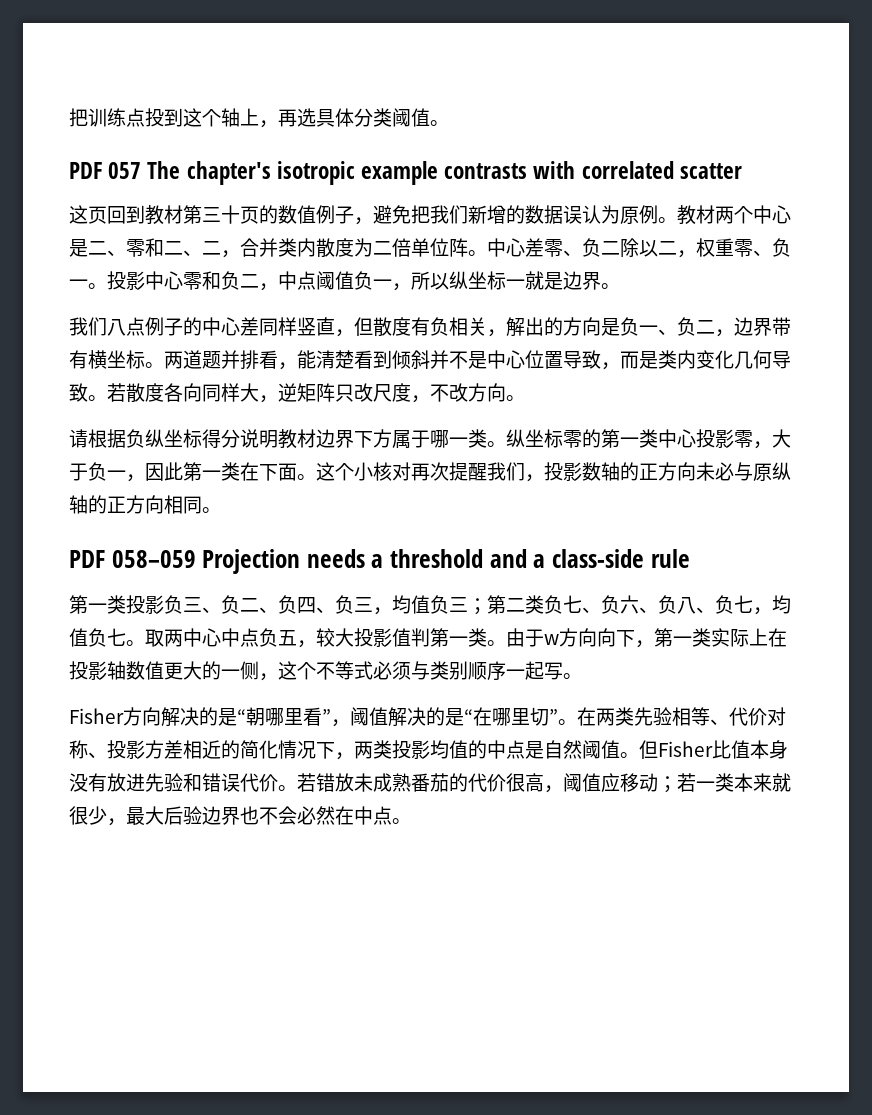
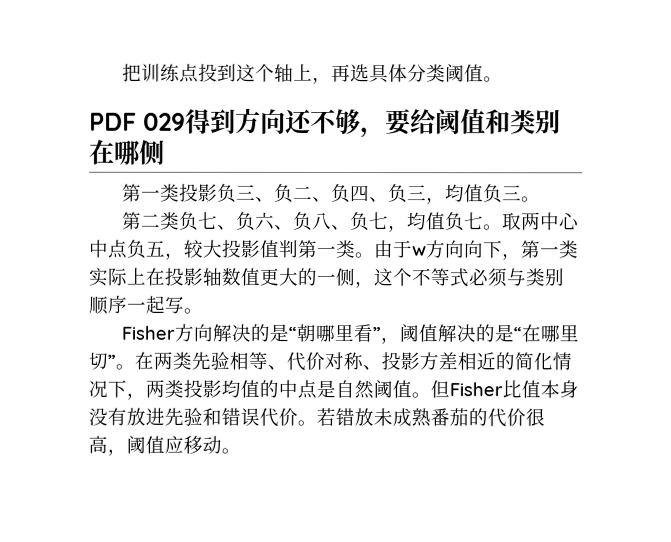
- PDF 057 The chapter's isotropic example contrasts with correlated scatter
- 这页回到教材第三十页的数值例子，避免把我们新增的数据误认为原例。教材两个中心是二、零和二、二，合并类内散度为二倍单位阵。中心差零、负二除以二，权重零、负一。投影中心零和负二，中点阈值负一，所以纵坐标一就是边界。
- 我们八点例子的中心差同样竖直，但散度有负相关，解出的方向是负一、负二，边界带有横坐标。两道题并排看，能清楚看到倾斜并不是中心位置导致，而是类内变化几何导致。若散度各向同样大，逆矩阵只改尺度，不改方向。
- 请根据负纵坐标得分说明教材边界下方属于哪一类。纵坐标零的第一类中心投影零，大于负一，因此第一类在下面。这个小核对再次提醒我们，投影数轴的正方向未必与原纵轴的正方向相同。
- PDF 058–059 Projection needs a threshold and a class-side rule
+ PDF 029得到方向还不够，要给阈值和类别在哪侧
- 第一类投影负三、负二、负四、负三，均值负三；第二类负七、负六、负八、负七，均值负七。
+ 第一类投影负三、负二、负四、负三，均值负三。
+ 第二类负七、负六、负八、负七，均值负七。
- 若错放未成熟番茄的代价很高，阈值应移动；若一类本来就很少，最大后验边界也不会必然在中点。
+ 若错放未成熟番茄的代价很高，阈值应移动。

